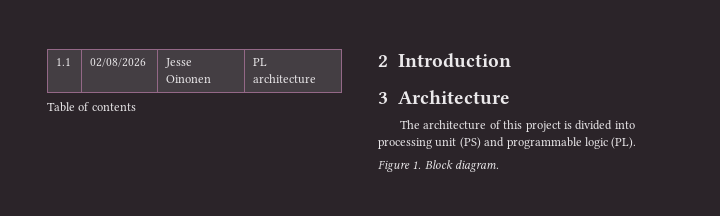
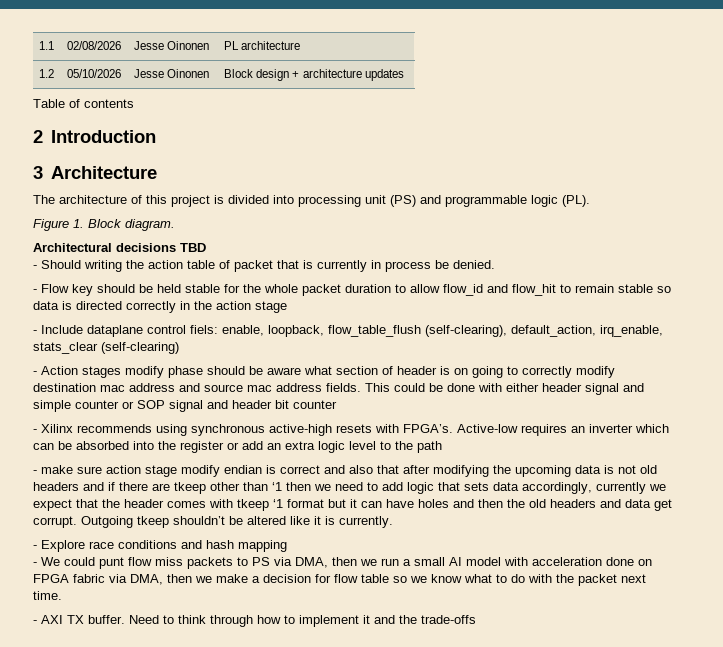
+ 1.2 | 05/10/2026 | Jesse Oinonen | Block design + architecture updates
+ Architectural decisions TBD
+ - Should writing the action table of packet that is currently in process be denied.
+ - Flow key should be held stable for the whole packet duration to allow flow_id and flow_hit to remain stable so data is directed correctly in the action stage
+ - Include dataplane control fiels: enable, loopback, flow_table_flush (self-clearing), default_action, irq_enable, stats_clear (self-clearing)
+ - Action stages modify phase should be aware what section of header is on going to correctly modify destination mac address and source mac address fields. This could be done with either header signal and simple counter or SOP signal and header bit counter
+ - Xilinx recommends using synchronous active-high resets with FPGA’s. Active-low requires an inverter which can be absorbed into the register or add an extra logic level to the path
+ - make sure action stage modify endian is correct and also that after modifying the upcoming data is not old headers and if there are tkeep other than ‘1 then we need to add logic that sets data accordingly, currently we expect that the header comes with tkeep ‘1 format but it can have holes and then the old headers and data get corrupt. Outgoing tkeep shouldn’t be altered like it is currently.
+ - Explore race conditions and hash mapping
+ - We could punt flow miss packets to PS via DMA, then we run a small AI model with acceleration done on FPGA fabric via DMA, then we make a decision for flow table so we know what to do with the packet next time.
+ - AXI TX buffer. Need to think through how to implement it and the trade-offs

